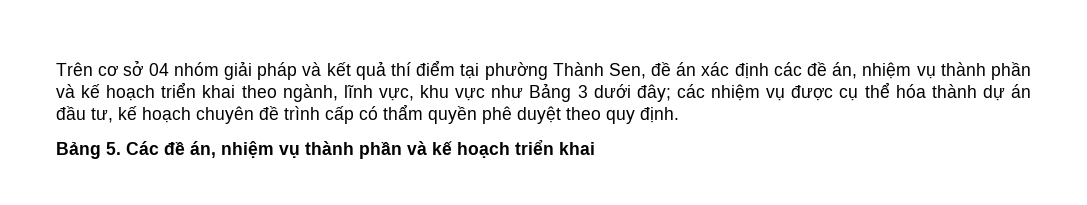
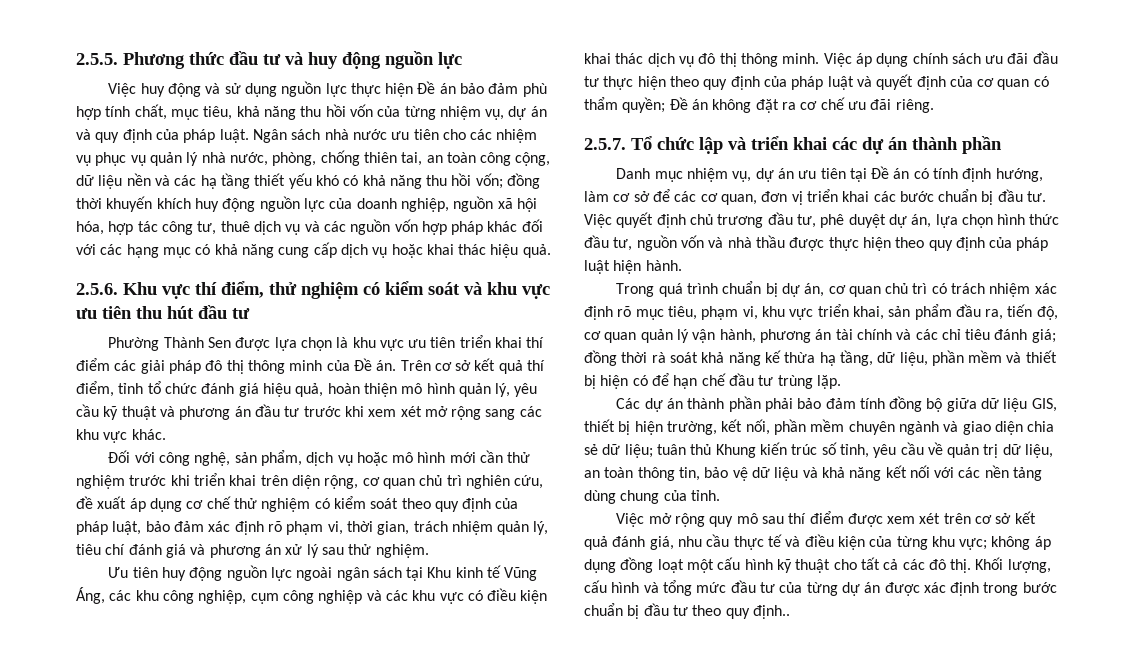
- Trên cơ sở 04 nhóm giải pháp và kết quả thí điểm tại phường Thành Sen, đề án xác định các đề án, nhiệm vụ thành phần và kế hoạch triển khai theo ngành, lĩnh vực, khu vực như Bảng 3 dưới đây; các nhiệm vụ được cụ thể hóa thành dự án đầu tư, kế hoạch chuyên đề trình cấp có thẩm quyền phê duyệt theo quy định.
- Bảng 5. Các đề án, nhiệm vụ thành phần và kế hoạch triển khai
+ 2.5.5. Phương thức đầu tư và huy động nguồn lực
+ Việc huy động và sử dụng nguồn lực thực hiện Đề án bảo đảm phù hợp tính chất, mục tiêu, khả năng thu hồi vốn của từng nhiệm vụ, dự án và quy định của pháp luật. Ngân sách nhà nước ưu tiên cho các nhiệm vụ phục vụ quản lý nhà nước, phòng, chống thiên tai, an toàn công cộng, dữ liệu nền và các hạ tầng thiết yếu khó có khả năng thu hồi vốn; đồng thời khuyến khích huy động nguồn lực của doanh nghiệp, nguồn xã hội hóa, hợp tác công tư, thuê dịch vụ và các nguồn vốn hợp pháp khác đối với các hạng mục có khả năng cung cấp dịch vụ hoặc khai thác hiệu quả.
+ 2.5.6. Khu vực thí điểm, thử nghiệm có kiểm soát và khu vực ưu tiên thu hút đầu tư
+ Phường Thành Sen được lựa chọn là khu vực ưu tiên triển khai thí điểm các giải pháp đô thị thông minh của Đề án. Trên cơ sở kết quả thí điểm, tỉnh tổ chức đánh giá hiệu quả, hoàn thiện mô hình quản lý, yêu cầu kỹ thuật và phương án đầu tư trước khi xem xét mở rộng sang các khu vực khác.
+ Đối với công nghệ, sản phẩm, dịch vụ hoặc mô hình mới cần thử nghiệm trước khi triển khai trên diện rộng, cơ quan chủ trì nghiên cứu, đề xuất áp dụng cơ chế thử nghiệm có kiểm soát theo quy định của pháp luật, bảo đảm xác định rõ phạm vi, thời gian, trách nhiệm quản lý, tiêu chí đánh giá và phương án xử lý sau thử nghiệm.
+ Ưu tiên huy động nguồn lực ngoài ngân sách tại Khu kinh tế Vũng Áng, các khu công nghiệp, cụm công nghiệp và các khu vực có điều kiện khai thác dịch vụ đô thị thông minh. Việc áp dụng chính sách ưu đãi đầu tư thực hiện theo quy định của pháp luật và quyết định của cơ quan có thẩm quyền; Đề án không đặt ra cơ chế ưu đãi riêng.
+ 2.5.7. Tổ chức lập và triển khai các dự án thành phần
+ Danh mục nhiệm vụ, dự án ưu tiên tại Đề án có tính định hướng, làm cơ sở để các cơ quan, đơn vị triển khai các bước chuẩn bị đầu tư. Việc quyết định chủ trương đầu tư, phê duyệt dự án, lựa chọn hình thức đầu tư, nguồn vốn và nhà thầu được thực hiện theo quy định của pháp luật hiện hành.
+ Trong quá trình chuẩn bị dự án, cơ quan chủ trì có trách nhiệm xác định rõ mục tiêu, phạm vi, khu vực triển khai, sản phẩm đầu ra, tiến độ, cơ quan quản lý vận hành, phương án tài chính và các chỉ tiêu đánh giá; đồng thời rà soát khả năng kế thừa hạ tầng, dữ liệu, phần mềm và thiết bị hiện có để hạn chế đầu tư trùng lặp.
+ Các dự án thành phần phải bảo đảm tính đồng bộ giữa dữ liệu GIS, thiết bị hiện trường, kết nối, phần mềm chuyên ngành và giao diện chia sẻ dữ liệu; tuân thủ Khung kiến trúc số tỉnh, yêu cầu về quản trị dữ liệu, an toàn thông tin, bảo vệ dữ liệu và khả năng kết nối với các nền tảng dùng chung của tỉnh.
+ Việc mở rộng quy mô sau thí điểm được xem xét trên cơ sở kết quả đánh giá, nhu cầu thực tế và điều kiện của từng khu vực; không áp dụng đồng loạt một cấu hình kỹ thuật cho tất cả các đô thị. Khối lượng, cấu hình và tổng mức đầu tư của từng dự án được xác định trong bước chuẩn bị đầu tư theo quy định..

